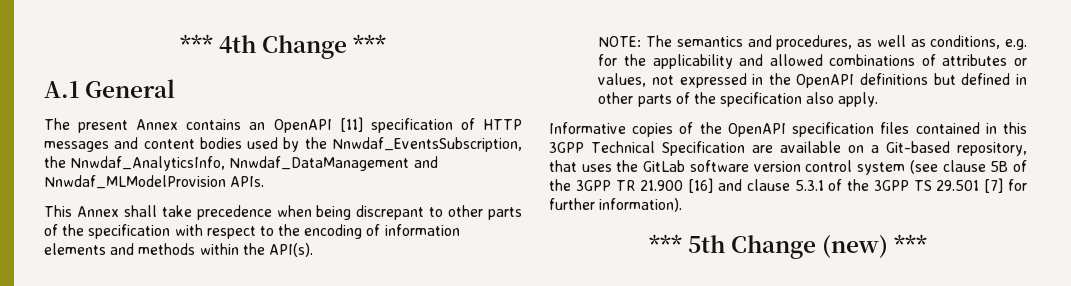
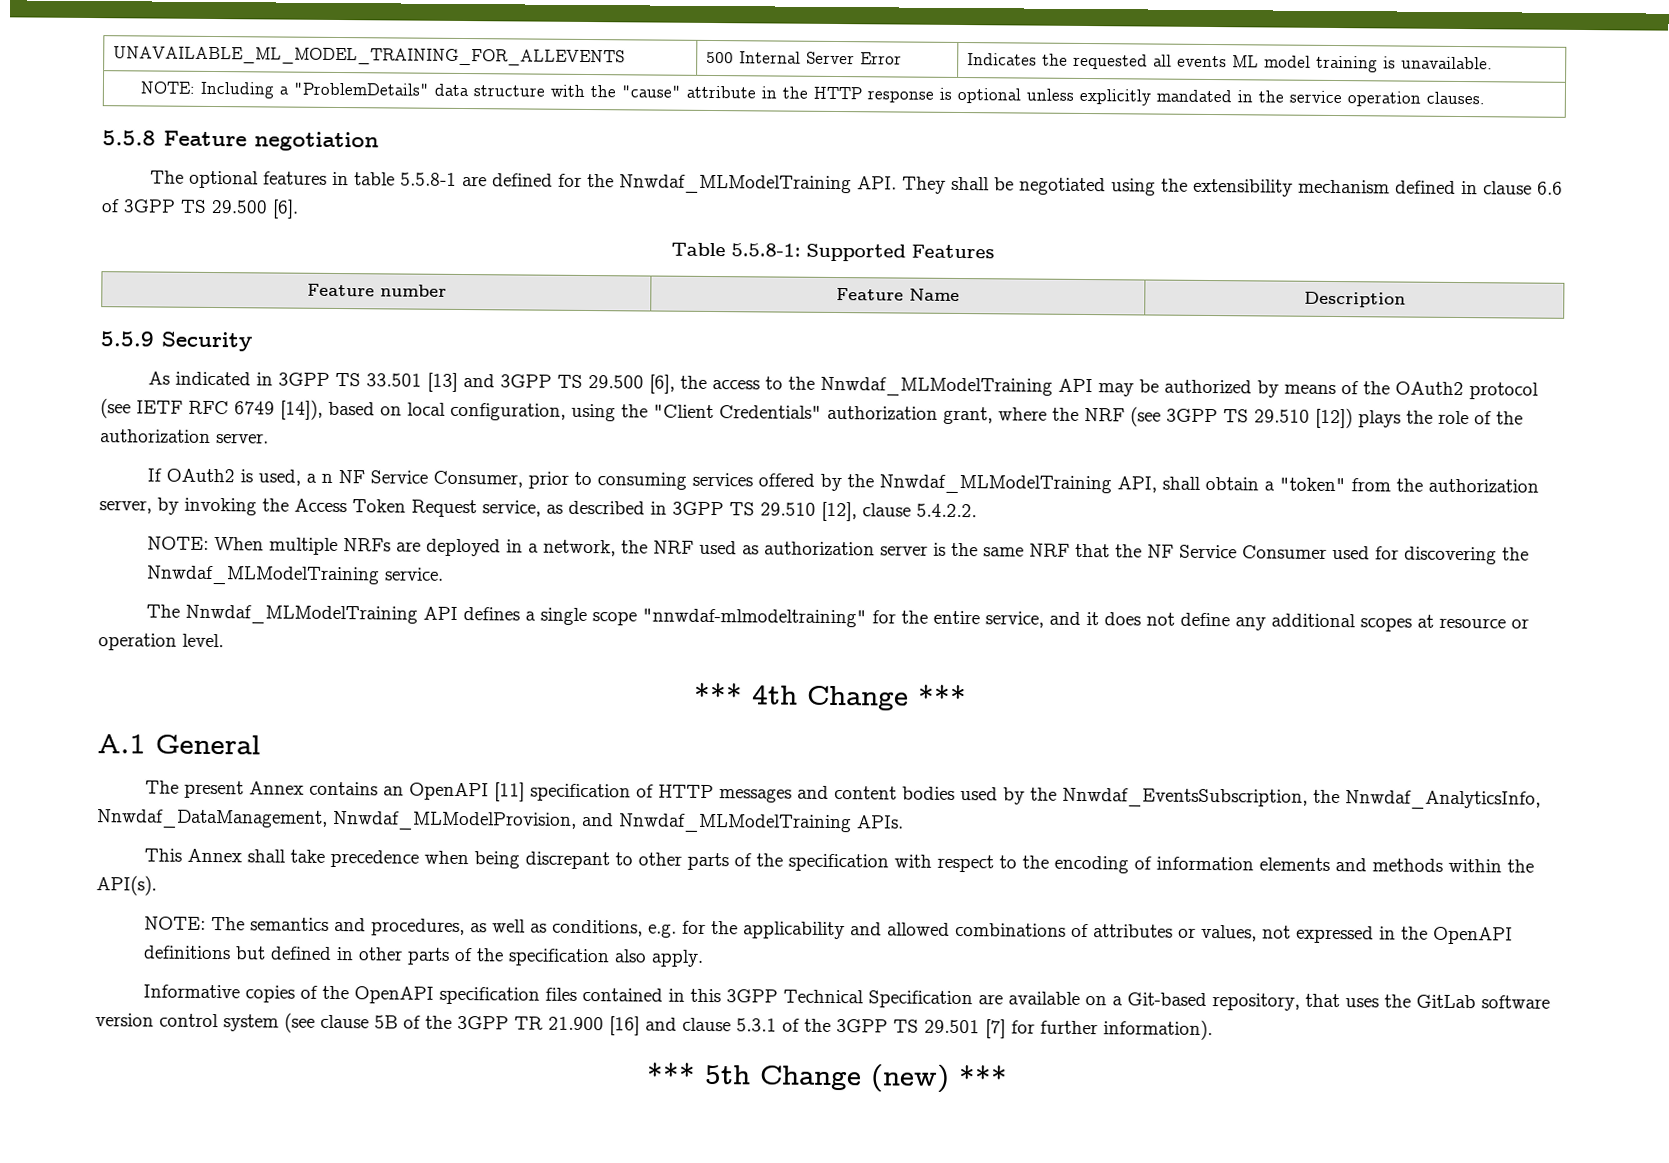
+ UNAVAILABLE_ML_MODEL_TRAINING_FOR_ALLEVENTS | 500 Internal Server Error | Indicates the requested all events ML model training is unavailable.
+ NOTE: Including a "ProblemDetails" data structure with the "cause" attribute in the HTTP response is optional unless explicitly mandated in the service operation clauses.
+ 5.5.8 Feature negotiation
+ The optional features in table 5.5.8-1 are defined for the Nnwdaf_MLModelTraining API. They shall be negotiated using the extensibility mechanism defined in clause 6.6 of 3GPP TS 29.500 [6].
+ Table 5.5.8-1: Supported Features
+ Feature number | Feature Name | Description
+ 5.5.9 Security
+ As indicated in 3GPP TS 33.501 [13] and 3GPP TS 29.500 [6], the access to the Nnwdaf_MLModelTraining API may be authorized by means of the OAuth2 protocol (see IETF RFC 6749 [14]), based on local configuration, using the "Client Credentials" authorization grant, where the NRF (see 3GPP TS 29.510 [12]) plays the role of the authorization server.
+ If OAuth2 is used, a n NF Service Consumer, prior to consuming services offered by the Nnwdaf_MLModelTraining API, shall obtain a "token" from the authorization server, by invoking the Access Token Request service, as described in 3GPP TS 29.510 [12], clause 5.4.2.2.
+ NOTE: When multiple NRFs are deployed in a network, the NRF used as authorization server is the same NRF that the NF Service Consumer used for discovering the Nnwdaf_MLModelTraining service.
+ The Nnwdaf_MLModelTraining API defines a single scope "nnwdaf-mlmodeltraining" for the entire service, and it does not define any additional scopes at resource or operation level.
- The present Annex contains an OpenAPI [11] specification of HTTP messages and content bodies used by the Nnwdaf_EventsSubscription, the Nnwdaf_AnalyticsInfo, Nnwdaf_DataManagement and Nnwdaf_MLModelProvision APIs.
+ The present Annex contains an OpenAPI [11] specification of HTTP messages and content bodies used by the Nnwdaf_EventsSubscription, the Nnwdaf_AnalyticsInfo, Nnwdaf_DataManagement, Nnwdaf_MLModelProvision, and Nnwdaf_MLModelTraining APIs.

